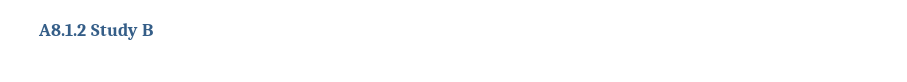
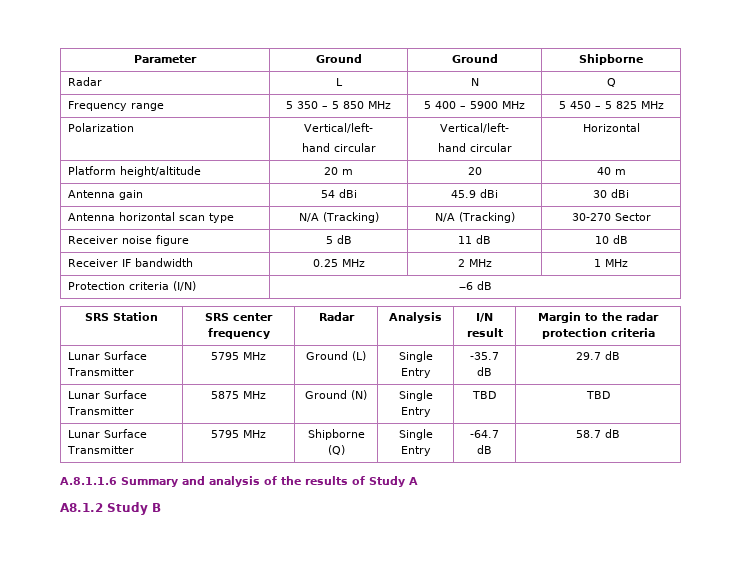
+ Parameter | Ground | Ground | Shipborne
+ Radar | L | N | Q
+ Frequency range | 5 350 – 5 850 MHz | 5 400 – 5900 MHz | 5 450 – 5 825 MHz
+ Polarization | Vertical/left-
+ hand circular | Vertical/left-
+ hand circular | Horizontal
+ Platform height/altitude | 20 m | 20 | 40 m
+ Antenna gain | 54 dBi | 45.9 dBi | 30 dBi
+ Antenna horizontal scan type | N/A (Tracking) | N/A (Tracking) | 30-270 Sector
+ Receiver noise figure | 5 dB | 11 dB | 10 dB
+ Receiver IF bandwidth | 0.25 MHz | 2 MHz | 1 MHz
+ Protection criteria (I/N) | ‒6 dB
+ SRS Station | SRS center frequency | Radar | Analysis | I/N result | Margin to the radar protection criteria
+ Lunar Surface Transmitter | 5795 MHz | Ground (L) | Single Entry | -35.7 dB | 29.7 dB
+ Lunar Surface Transmitter | 5875 MHz | Ground (N) | Single Entry | TBD | TBD
+ Lunar Surface Transmitter | 5795 MHz | Shipborne (Q) | Single Entry | -64.7 dB | 58.7 dB
+ A.8.1.1.6 Summary and analysis of the results of Study A

